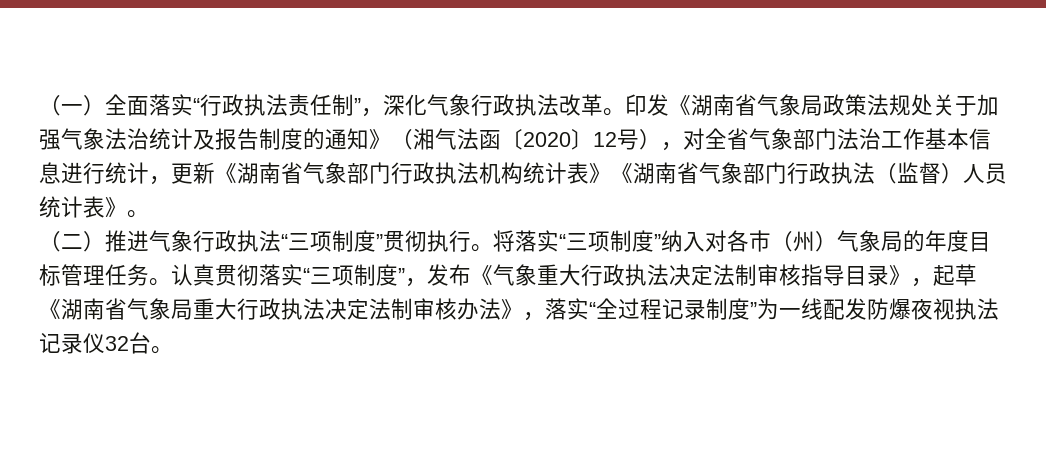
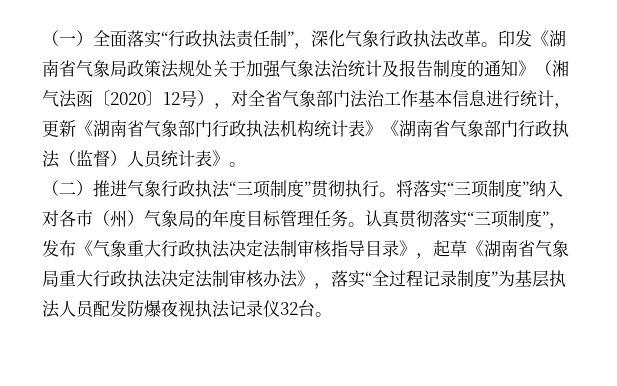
- 认真贯彻落实“三项制度”，发布《气象重大行政执法决定法制审核指导目录》，起草《湖南省气象局重大行政执法决定法制审核办法》，落实“全过程记录制度”为一线配发防爆夜视执法记录仪32台。
+ 认真贯彻落实“三项制度”，发布《气象重大行政执法决定法制审核指导目录》，起草《湖南省气象局重大行政执法决定法制审核办法》，落实“全过程记录制度”为基层执法人员配发防爆夜视执法记录仪32台。

